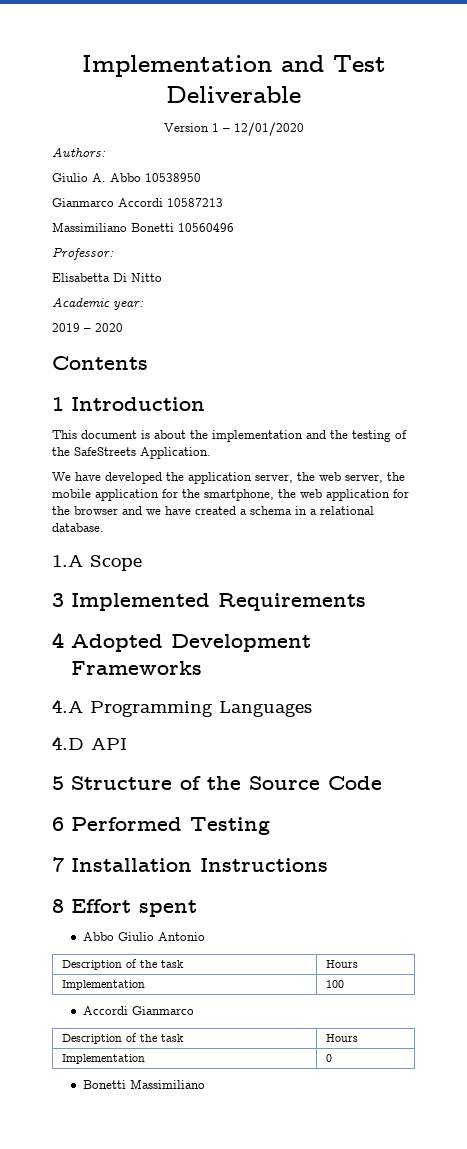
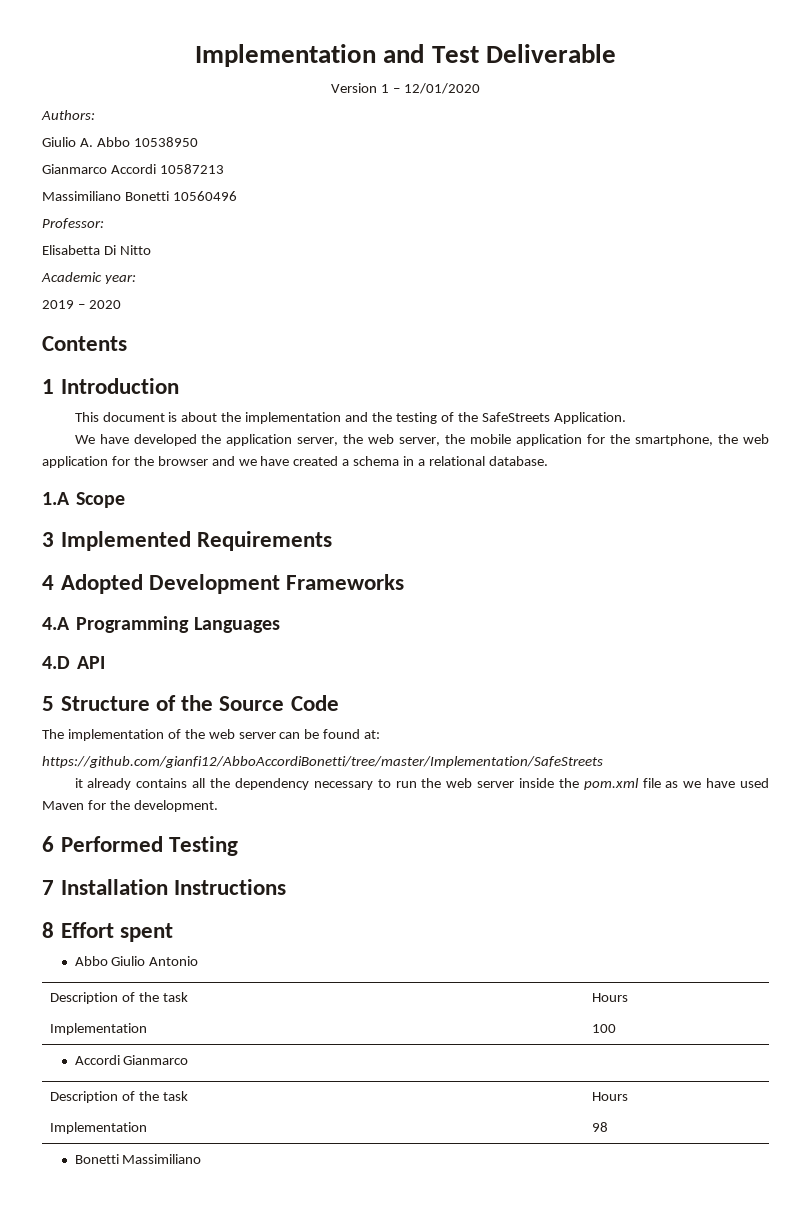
+ The implementation of the web server can be found at:
+ https://github.com/gianfi12/AbboAccordiBonetti/tree/master/Implementation/SafeStreets
+ it already contains all the dependency necessary to run the web server inside the pom.xml file as we have used Maven for the development.
- Implementation | 0
+ Implementation | 98

